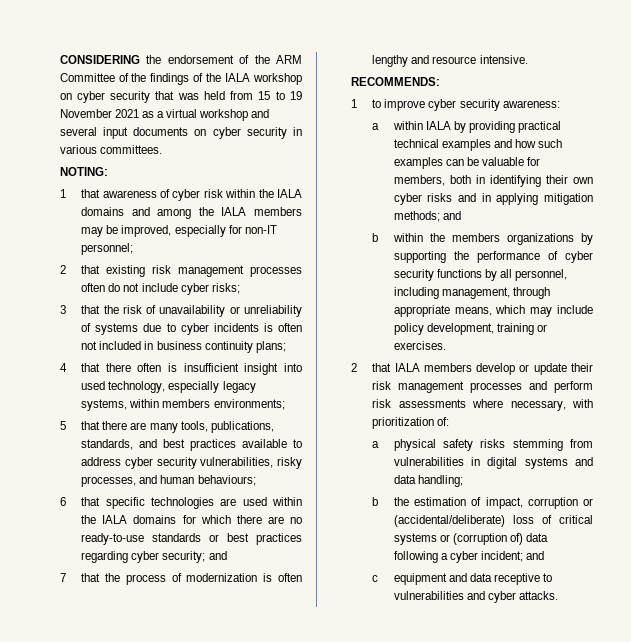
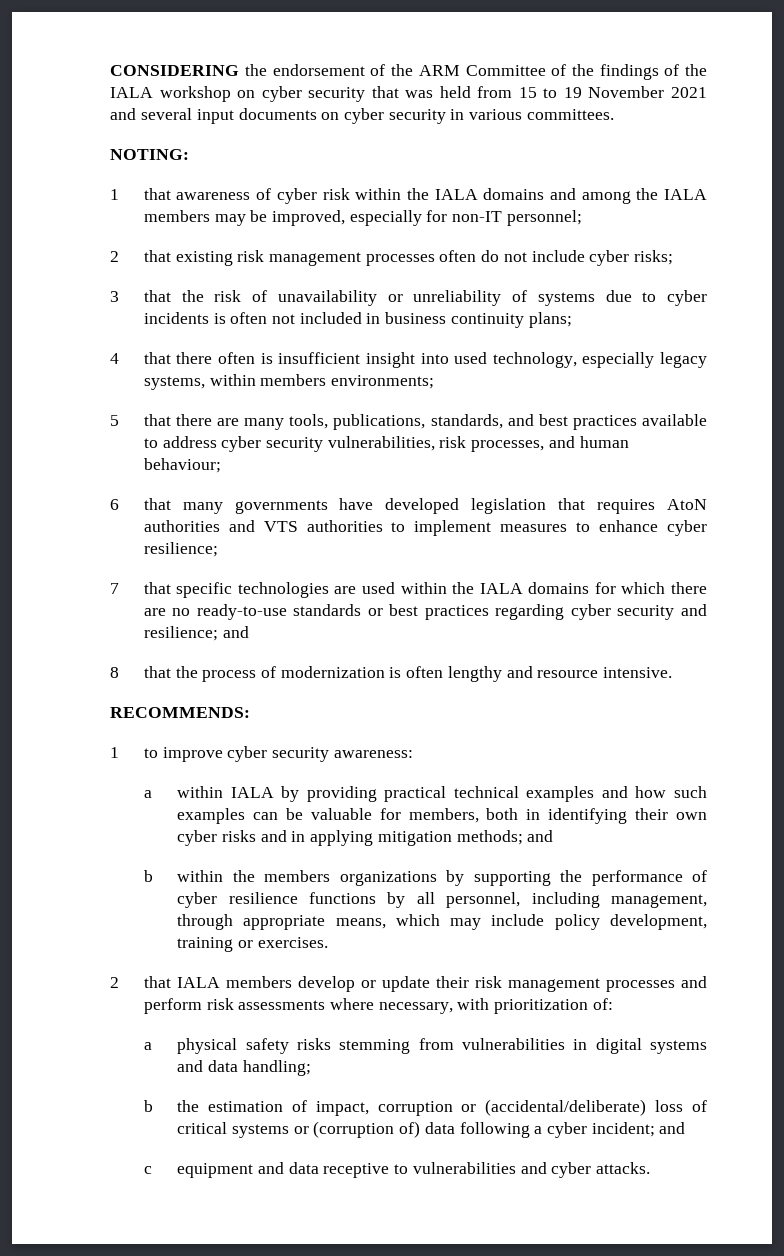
- CONSIDERING the endorsement of the ARM Committee of the findings of the IALA workshop on cyber security that was held from 15 to 19 November 2021 as a virtual workshop and several input documents on cyber security in various committees.
+ CONSIDERING the endorsement of the ARM Committee of the findings of the IALA workshop on cyber security that was held from 15 to 19 November 2021 and several input documents on cyber security in various committees.
- 5 that there are many tools, publications, standards, and best practices available to address cyber security vulnerabilities, risky processes, and human behaviours;
- 6 that specific technologies are used within the IALA domains for which there are no ready-to-use standards or best practices regarding cyber security; and
- 7 that the process of modernization is often lengthy and resource intensive.
+ 5 that there are many tools, publications, standards, and best practices available to address cyber security vulnerabilities, risk processes, and human behaviour;
+ 6 that many governments have developed legislation that requires AtoN authorities and VTS authorities to implement measures to enhance cyber resilience;
+ 7 that specific technologies are used within the IALA domains for which there are no ready-to-use standards or best practices regarding cyber security and resilience; and
+ 8 that the process of modernization is often lengthy and resource intensive.
- b within the members organizations by supporting the performance of cyber security functions by all personnel, including management, through appropriate means, which may include policy development, training or exercises.
+ b within the members organizations by supporting the performance of cyber resilience functions by all personnel, including management, through appropriate means, which may include policy development, training or exercises.

